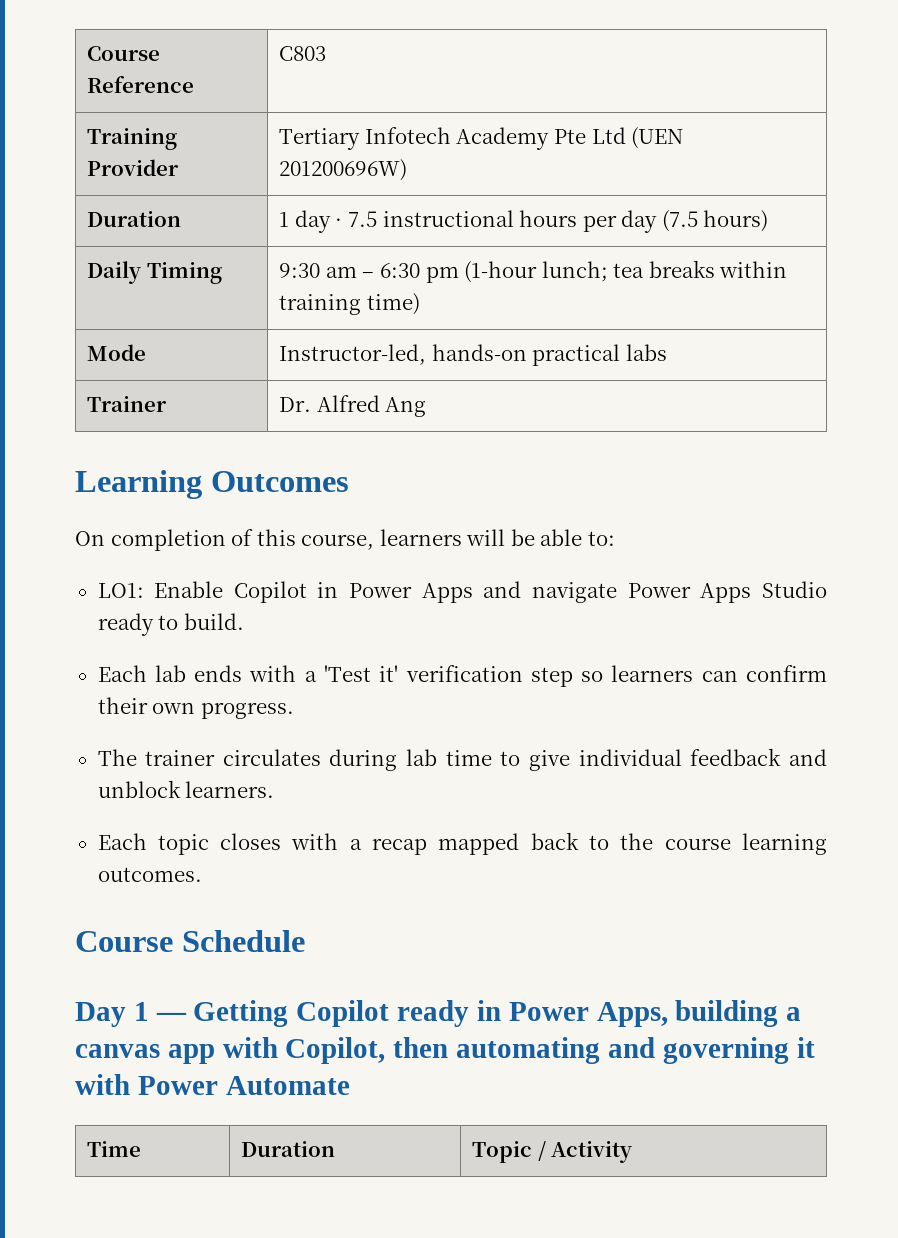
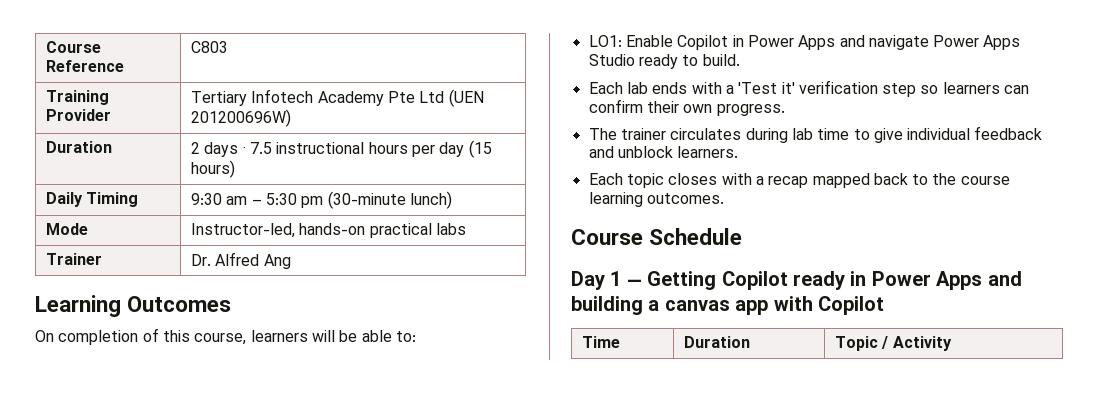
- Duration | 1 day · 7.5 instructional hours per day (7.5 hours)
+ Duration | 2 days · 7.5 instructional hours per day (15 hours)
- Daily Timing | 9:30 am – 6:30 pm (1-hour lunch; tea breaks within training time)
+ Daily Timing | 9:30 am – 5:30 pm (30-minute lunch)
- Day 1 — Getting Copilot ready in Power Apps, building a canvas app with Copilot, then automating and governing it with Power Automate
+ Day 1 — Getting Copilot ready in Power Apps and building a canvas app with Copilot

